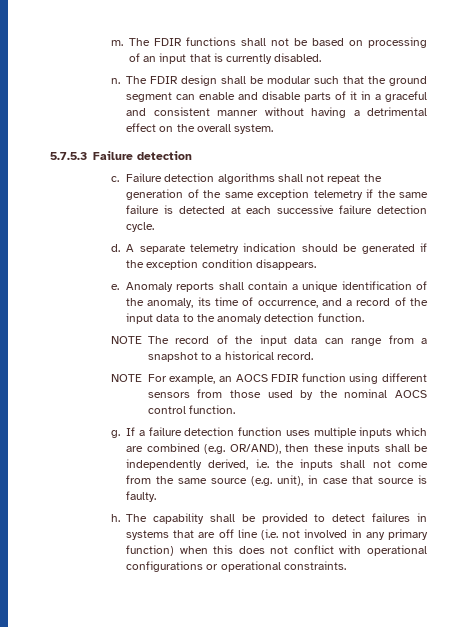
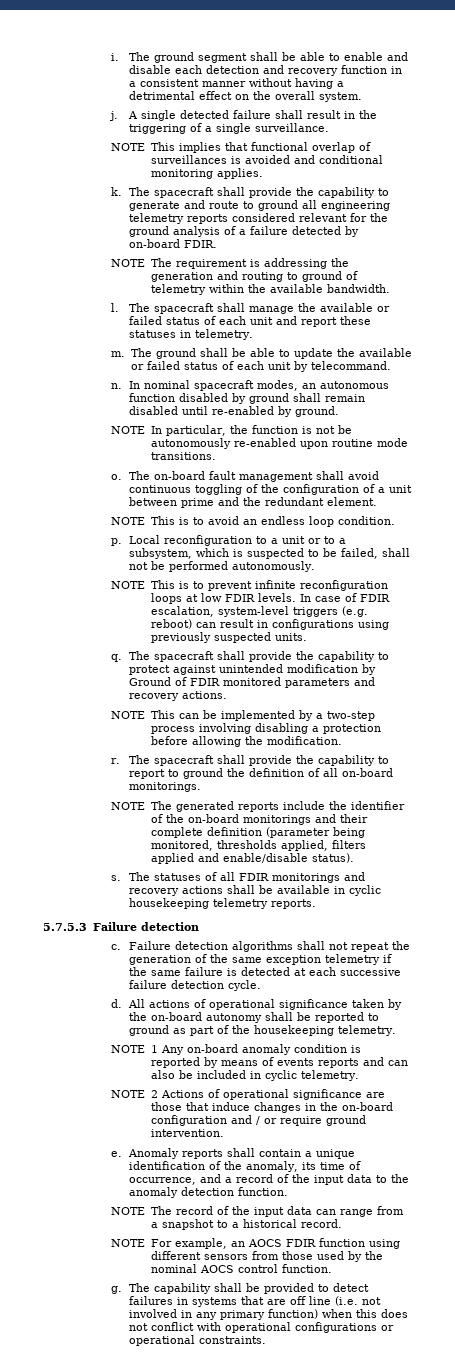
- m. The FDIR functions shall not be based on processing of an input that is currently disabled.
- n. The FDIR design shall be modular such that the ground segment can enable and disable parts of it in a graceful and consistent manner without having a detrimental effect on the overall system.
+ i. The ground segment shall be able to enable and disable each detection and recovery function in a consistent manner without having a detrimental effect on the overall system.
+ j. A single detected failure shall result in the triggering of a single surveillance.
+ NOTE This implies that functional overlap of surveillances is avoided and conditional monitoring applies.
+ k. The spacecraft shall provide the capability to generate and route to ground all engineering telemetry reports considered relevant for the ground analysis of a failure detected by on-board FDIR.
+ NOTE The requirement is addressing the generation and routing to ground of telemetry within the available bandwidth.
+ l. The spacecraft shall manage the available or failed status of each unit and report these statuses in telemetry.
+ m. The ground shall be able to update the available or failed status of each unit by telecommand.
+ n. In nominal spacecraft modes, an autonomous function disabled by ground shall remain disabled until re-enabled by ground.
+ NOTE In particular, the function is not be autonomously re-enabled upon routine mode transitions.
+ o. The on-board fault management shall avoid continuous toggling of the configuration of a unit between prime and the redundant element.
+ NOTE This is to avoid an endless loop condition.
+ p. Local reconfiguration to a unit or to a subsystem, which is suspected to be failed, shall not be performed autonomously.
+ NOTE This is to prevent infinite reconfiguration loops at low FDIR levels. In case of FDIR escalation, system-level triggers (e.g. reboot) can result in configurations using previously suspected units.
+ q. The spacecraft shall provide the capability to protect against unintended modification by Ground of FDIR monitored parameters and recovery actions.
+ NOTE This can be implemented by a two-step process involving disabling a protection before allowing the modification.
+ r. The spacecraft shall provide the capability to report to ground the definition of all on-board monitorings.
+ NOTE The generated reports include the identifier of the on-board monitorings and their complete definition (parameter being monitored, thresholds applied, filters applied and enable/disable status).
+ s. The statuses of all FDIR monitorings and recovery actions shall be available in cyclic housekeeping telemetry reports.
- A separate telemetry indication should be generated if the exception condition disappears.
+ All actions of operational significance taken by the on-board autonomy shall be reported to ground as part of the housekeeping telemetry.
+ NOTE 1 Any on-board anomaly condition is reported by means of events reports and can also be included in cyclic telemetry.
+ NOTE 2 Actions of operational significance are those that induce changes in the on-board configuration and / or require ground intervention.
- If a failure detection function uses multiple inputs which are combined (e.g. OR/AND), then these inputs shall be independently derived, i.e. the inputs shall not come from the same source (e.g. unit), in case that source is faulty.
- h.

